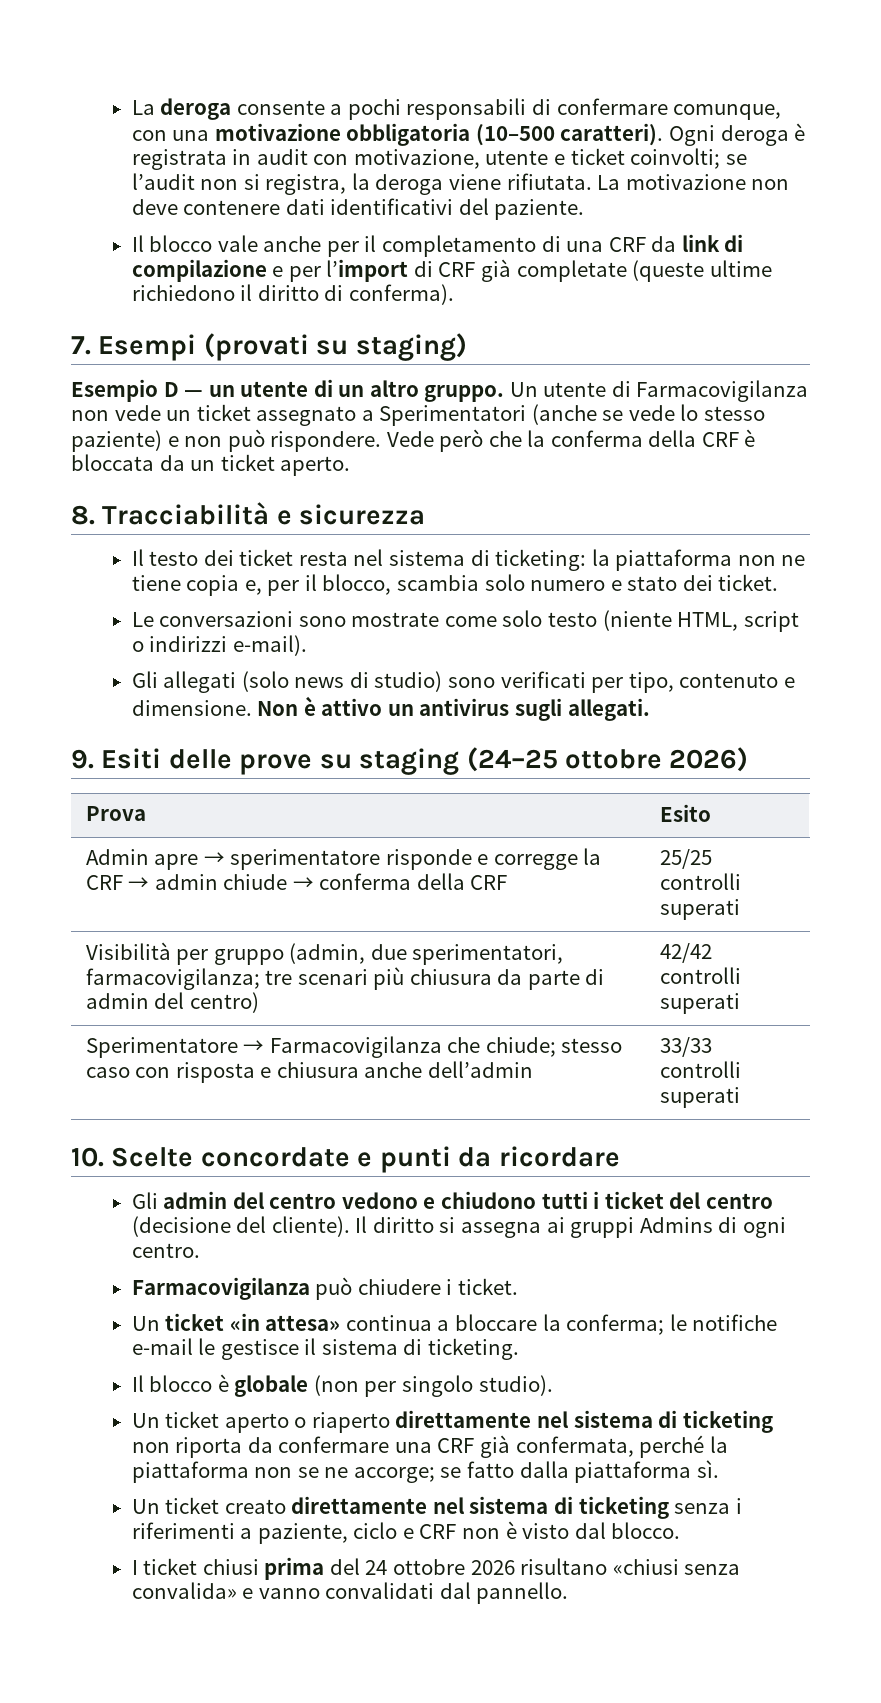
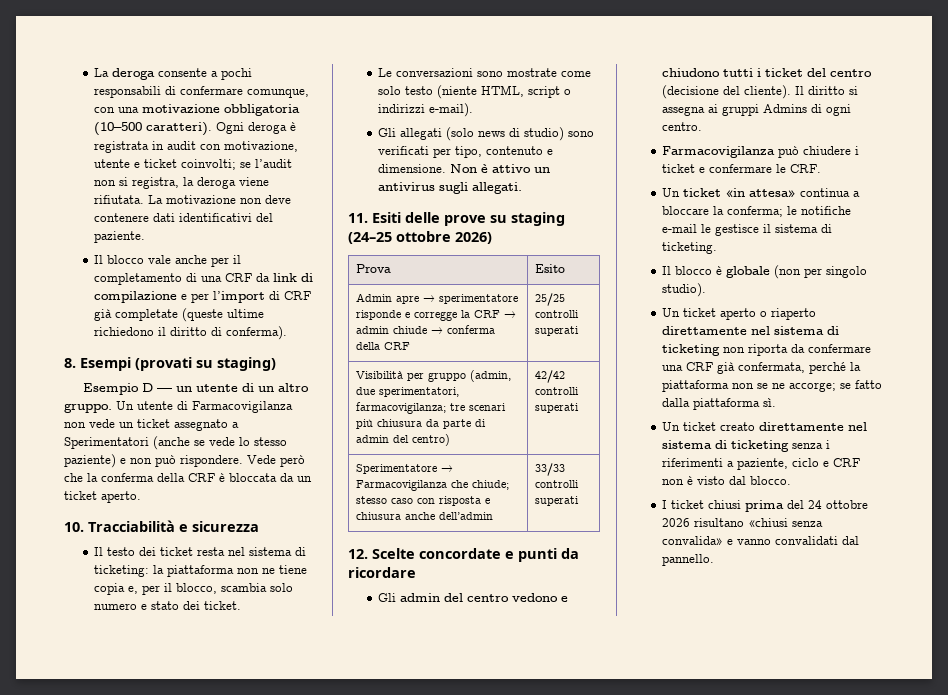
- 7. Esempi (provati su staging)
+ 8. Esempi (provati su staging)
- 8. Tracciabilità e sicurezza
+ 10. Tracciabilità e sicurezza
- 9. Esiti delle prove su staging (24–25 ottobre 2026)
+ 11. Esiti delle prove su staging (24–25 ottobre 2026)
- 10. Scelte concordate e punti da ricordare
+ 12. Scelte concordate e punti da ricordare
- Farmacovigilanza può chiudere i ticket.
+ Farmacovigilanza può chiudere i ticket e confermare le CRF.

